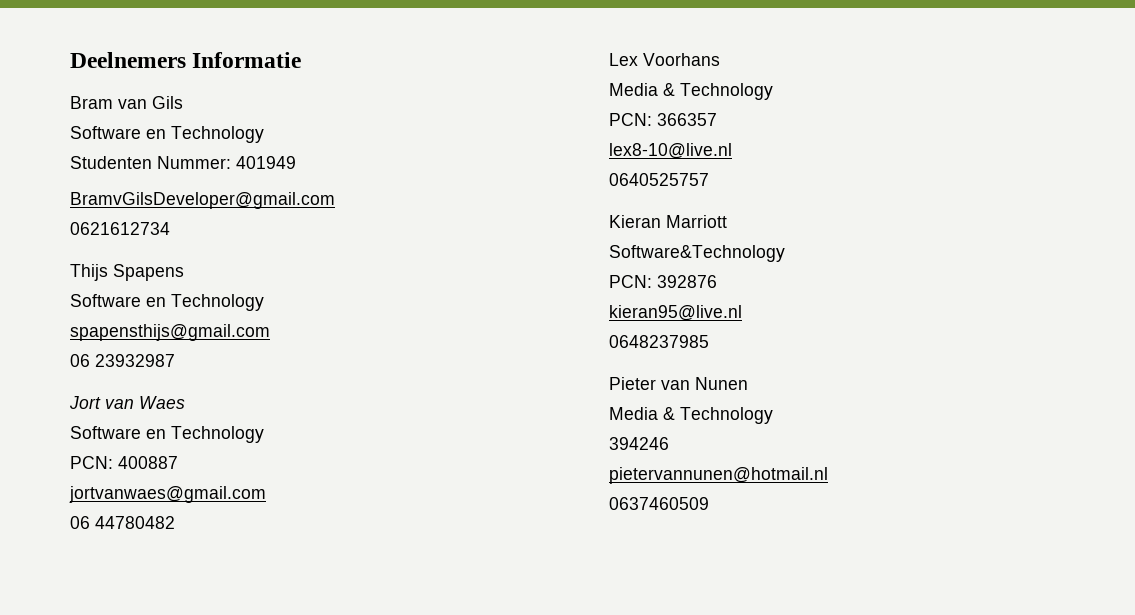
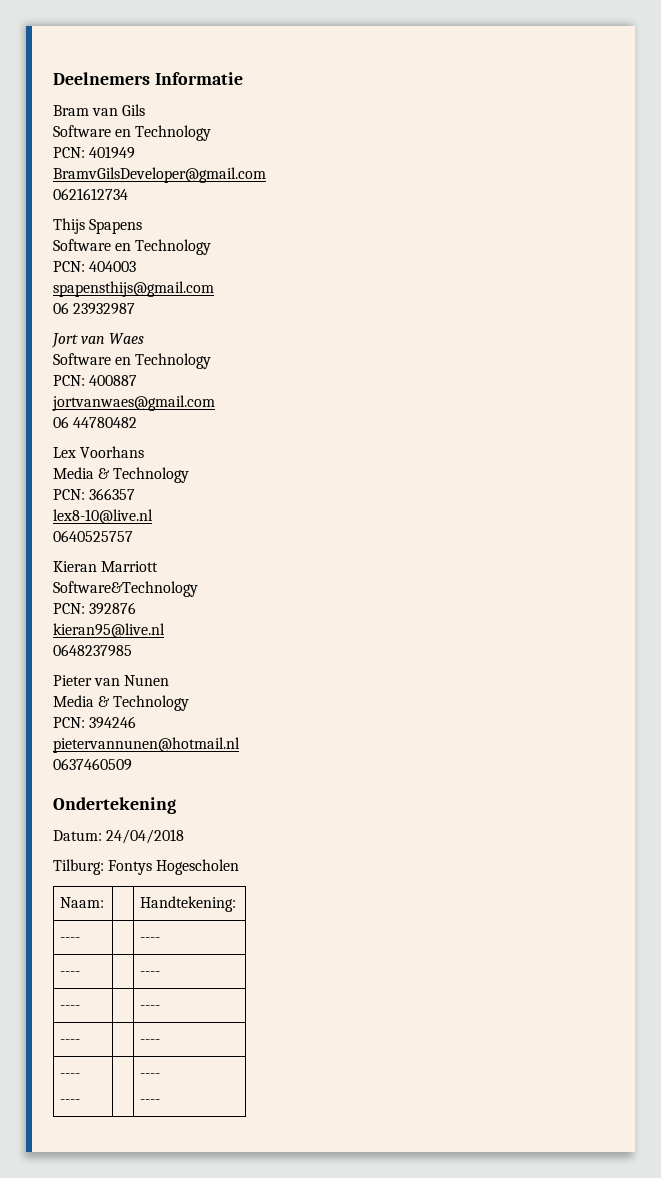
- Studenten Nummer: 401949
+ PCN: 401949
+ PCN: 404003
- 394246
+ PCN: 394246
+ Ondertekening
+ Datum: 24/04/2018
+ Tilburg: Fontys Hogescholen
+ Naam: | | Handtekening:
+ ---- | | ----
+ ---- | | ----
+ ---- | | ----
+ ---- | | ----
+ ----
+ ---- | | ----
+ ----

